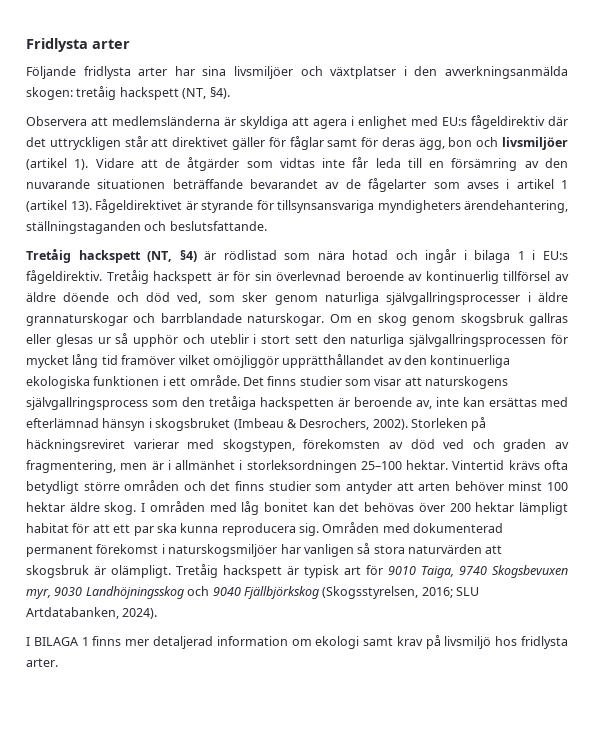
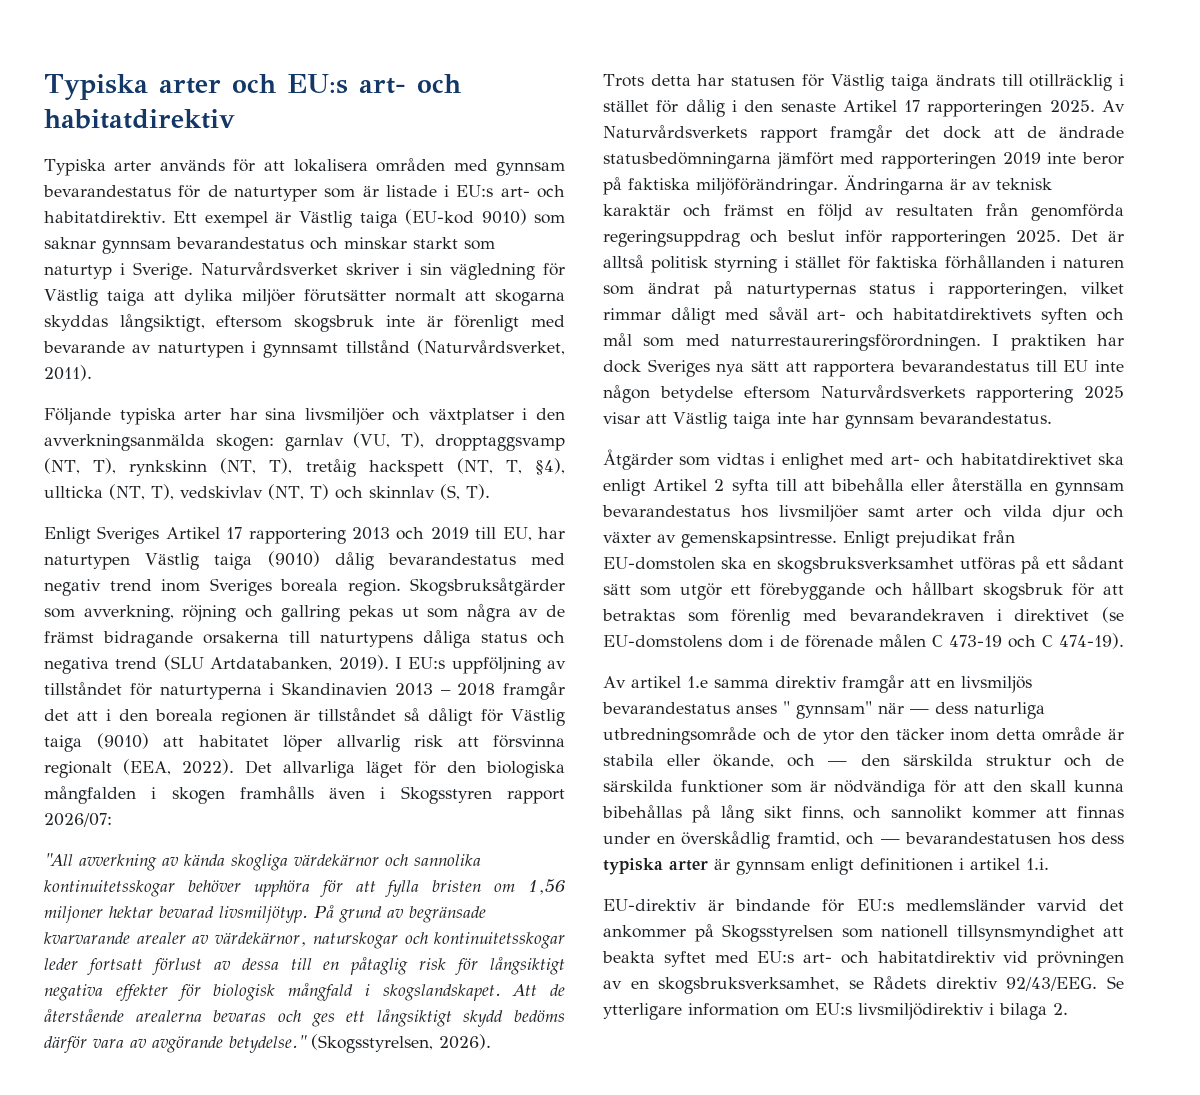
- Fridlysta arter
+ Typiska arter och EU:s art- och habitatdirektiv
+ Typiska arter används för att lokalisera områden med gynnsam bevarandestatus för de naturtyper som är listade i EU:s art- och habitatdirektiv. Ett exempel är Västlig taiga (EU-kod 9010) som saknar gynnsam bevarandestatus och minskar starkt som naturtyp i Sverige. Naturvårdsverket skriver i sin vägledning för Västlig taiga att dylika miljöer förutsätter normalt att skogarna skyddas långsiktigt, eftersom skogsbruk inte är förenligt med bevarande av naturtypen i gynnsamt tillstånd (Naturvårdsverket, 2011).
- Följande fridlysta arter har sina livsmiljöer och växtplatser i den avverkningsanmälda skogen: tretåig hackspett (NT, §4).
- Observera att medlemsländerna är skyldiga att agera i enlighet med EU:s fågeldirektiv där det uttryckligen står att direktivet gäller för fåglar samt för deras ägg, bon och livsmiljöer (artikel 1). Vidare att de åtgärder som vidtas inte får leda till en försämring av den nuvarande situationen beträffande bevarandet av de fågelarter som avses i artikel 1 (artikel 13). Fågeldirektivet är styrande för tillsynsansvariga myndigheters ärendehantering, ställningstaganden och beslutsfattande.
- Tretåig hackspett (NT, §4) är rödlistad som nära hotad och ingår i bilaga 1 i EU:s fågeldirektiv. Tretåig hackspett är för sin överlevnad beroende av kontinuerlig tillförsel av äldre döende och död ved, som sker genom naturliga självgallringsprocesser i äldre grannaturskogar och barrblandade naturskogar. Om en skog genom skogsbruk gallras eller glesas ur så upphör och uteblir i stort sett den naturliga självgallringsprocessen för mycket lång tid framöver vilket omöjliggör upprätthållandet av den kontinuerliga ekologiska funktionen i ett område. Det finns studier som visar att naturskogens självgallringsprocess som den tretåiga hackspetten är beroende av, inte kan ersättas med efterlämnad hänsyn i skogsbruket (Imbeau & Desrochers, 2002). Storleken på häckningsreviret varierar med skogstypen, förekomsten av död ved och graden av fragmentering, men är i allmänhet i storleksordningen 25–100 hektar. Vintertid krävs ofta betydligt större områden och det finns studier som antyder att arten behöver minst 100 hektar äldre skog. I områden med låg bonitet kan det behövas över 200 hektar lämpligt habitat för att ett par ska kunna reproducera sig. Områden med dokumenterad permanent förekomst i naturskogsmiljöer har vanligen så stora naturvärden att skogsbruk är olämpligt. Tretåig hackspett är typisk art för 9010 Taiga, 9740 Skogsbevuxen myr, 9030 Landhöjningsskog och 9040 Fjällbjörkskog (Skogsstyrelsen, 2016; SLU Artdatabanken, 2024).
- I BILAGA 1 finns mer detaljerad information om ekologi samt krav på livsmiljö hos fridlysta arter.
+ Följande typiska arter har sina livsmiljöer och växtplatser i den avverkningsanmälda skogen: garnlav (VU, T), dropptaggsvamp (NT, T), rynkskinn (NT, T), tretåig hackspett (NT, T, §4), ullticka (NT, T), vedskivlav (NT, T) och skinnlav (S, T).
+ Enligt Sveriges Artikel 17 rapportering 2013 och 2019 till EU, har naturtypen Västlig taiga (9010) dålig bevarandestatus med negativ trend inom Sveriges boreala region. Skogsbruksåtgärder som avverkning, röjning och gallring pekas ut som några av de främst bidragande orsakerna till naturtypens dåliga status och negativa trend (SLU Artdatabanken, 2019). I EU:s uppföljning av tillståndet för naturtyperna i Skandinavien 2013 – 2018 framgår det att i den boreala regionen är tillståndet så dåligt för Västlig taiga (9010) att habitatet löper allvarlig risk att försvinna regionalt (EEA, 2022). Det allvarliga läget för den biologiska mångfalden i skogen framhålls även i Skogsstyren rapport 2026/07:
+ "All avverkning av kända skogliga värdekärnor och sannolika kontinuitetsskogar behöver upphöra för att fylla bristen om 1,56 miljoner hektar bevarad livsmiljötyp. På grund av begränsade kvarvarande arealer av värdekärnor, naturskogar och kontinuitetsskogar leder fortsatt förlust av dessa till en påtaglig risk för långsiktigt negativa effekter för biologisk mångfald i skogslandskapet. Att de återstående arealerna bevaras och ges ett långsiktigt skydd bedöms därför vara av avgörande betydelse." (Skogsstyrelsen, 2026).
+ Trots detta har statusen för Västlig taiga ändrats till otillräcklig i stället för dålig i den senaste Artikel 17 rapporteringen 2025. Av Naturvårdsverkets rapport framgår det dock att de ändrade statusbedömningarna jämfört med rapporteringen 2019 inte beror på faktiska miljöförändringar. Ändringarna är av teknisk karaktär och främst en följd av resultaten från genomförda regeringsuppdrag och beslut inför rapporteringen 2025. Det är alltså politisk styrning i stället för faktiska förhållanden i naturen som ändrat på naturtypernas status i rapporteringen, vilket rimmar dåligt med såväl art- och habitatdirektivets syften och mål som med naturrestaureringsförordningen. I praktiken har dock Sveriges nya sätt att rapportera bevarandestatus till EU inte någon betydelse eftersom Naturvårdsverkets rapportering 2025 visar att Västlig taiga inte har gynnsam bevarandestatus.
+ Åtgärder som vidtas i enlighet med art- och habitatdirektivet ska enligt Artikel 2 syfta till att bibehålla eller återställa en gynnsam bevarandestatus hos livsmiljöer samt arter och vilda djur och växter av gemenskapsintresse. Enligt prejudikat från EU-domstolen ska en skogsbruksverksamhet utföras på ett sådant sätt som utgör ett förebyggande och hållbart skogsbruk för att betraktas som förenlig med bevarandekraven i direktivet (se EU-domstolens dom i de förenade målen C 473-19 och C 474-19).
+ Av artikel 1.e samma direktiv framgår att en livsmiljös bevarandestatus anses " gynnsam" när — dess naturliga utbredningsområde och de ytor den täcker inom detta område är stabila eller ökande, och — den särskilda struktur och de särskilda funktioner som är nödvändiga för att den skall kunna bibehållas på lång sikt finns, och sannolikt kommer att finnas under en överskådlig framtid, och — bevarandestatusen hos dess typiska arter är gynnsam enligt definitionen i artikel 1.i.
+ EU-direktiv är bindande för EU:s medlemsländer varvid det ankommer på Skogsstyrelsen som nationell tillsynsmyndighet att beakta syftet med EU:s art- och habitatdirektiv vid prövningen av en skogsbruksverksamhet, se Rådets direktiv 92/43/EEG. Se ytterligare information om EU:s livsmiljödirektiv i bilaga 2.

